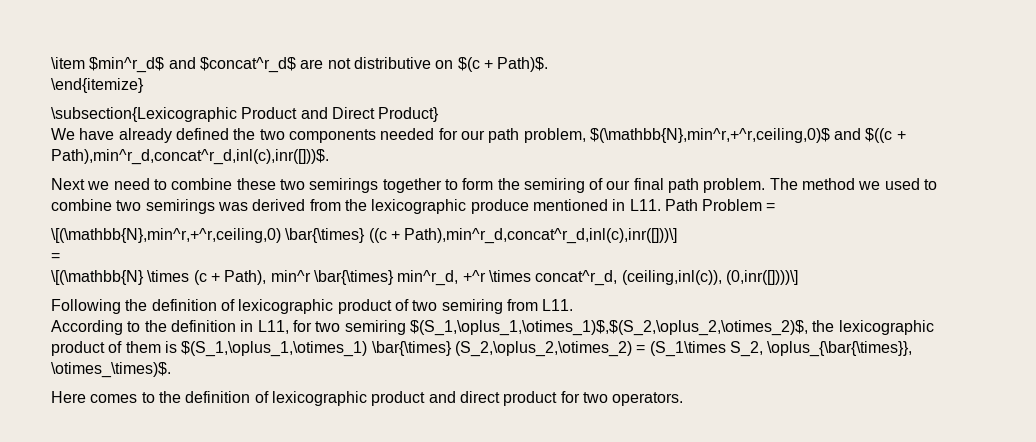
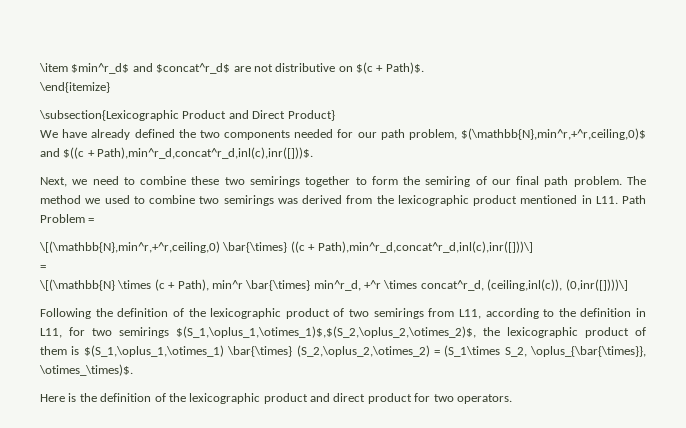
- Next we need to combine these two semirings together to form the semiring of our final path problem.
+ Next, we need to combine these two semirings together to form the semiring of our final path problem.
- The method we used to combine two semirings was derived from the lexicographic produce mentioned in L11. Path Problem =
+ The method we used to combine two semirings was derived from the lexicographic product mentioned in L11. Path Problem =
- Following the definition of lexicographic product of two semiring from L11.
- According to the definition in L11, for two semiring $(S_1,\oplus_1,\otimes_1)$,$(S_2,\oplus_2,\otimes_2)$, the lexicographic product of them is $(S_1,\oplus_1,\otimes_1) \bar{\times} (S_2,\oplus_2,\otimes_2) = (S_1\times S_2, \oplus_{\bar{\times}}, \otimes_\times)$.
+ Following the definition of the lexicographic product of two semirings from L11, according to the definition in L11, for two semirings $(S_1,\oplus_1,\otimes_1)$,$(S_2,\oplus_2,\otimes_2)$, the lexicographic product of them is $(S_1,\oplus_1,\otimes_1) \bar{\times} (S_2,\oplus_2,\otimes_2) = (S_1\times S_2, \oplus_{\bar{\times}}, \otimes_\times)$.
- Here comes to the definition of lexicographic product and direct product for two operators.
+ Here is the definition of the lexicographic product and direct product for two operators.

